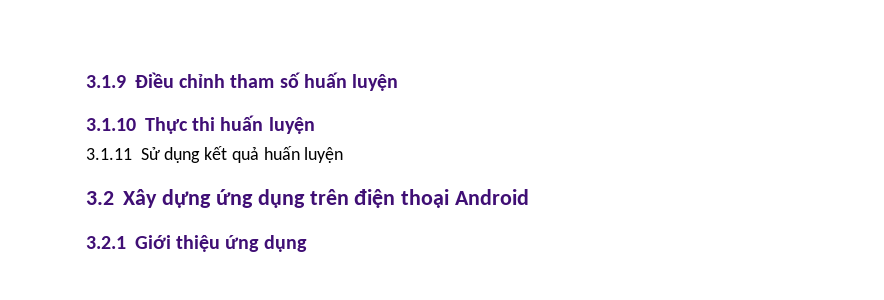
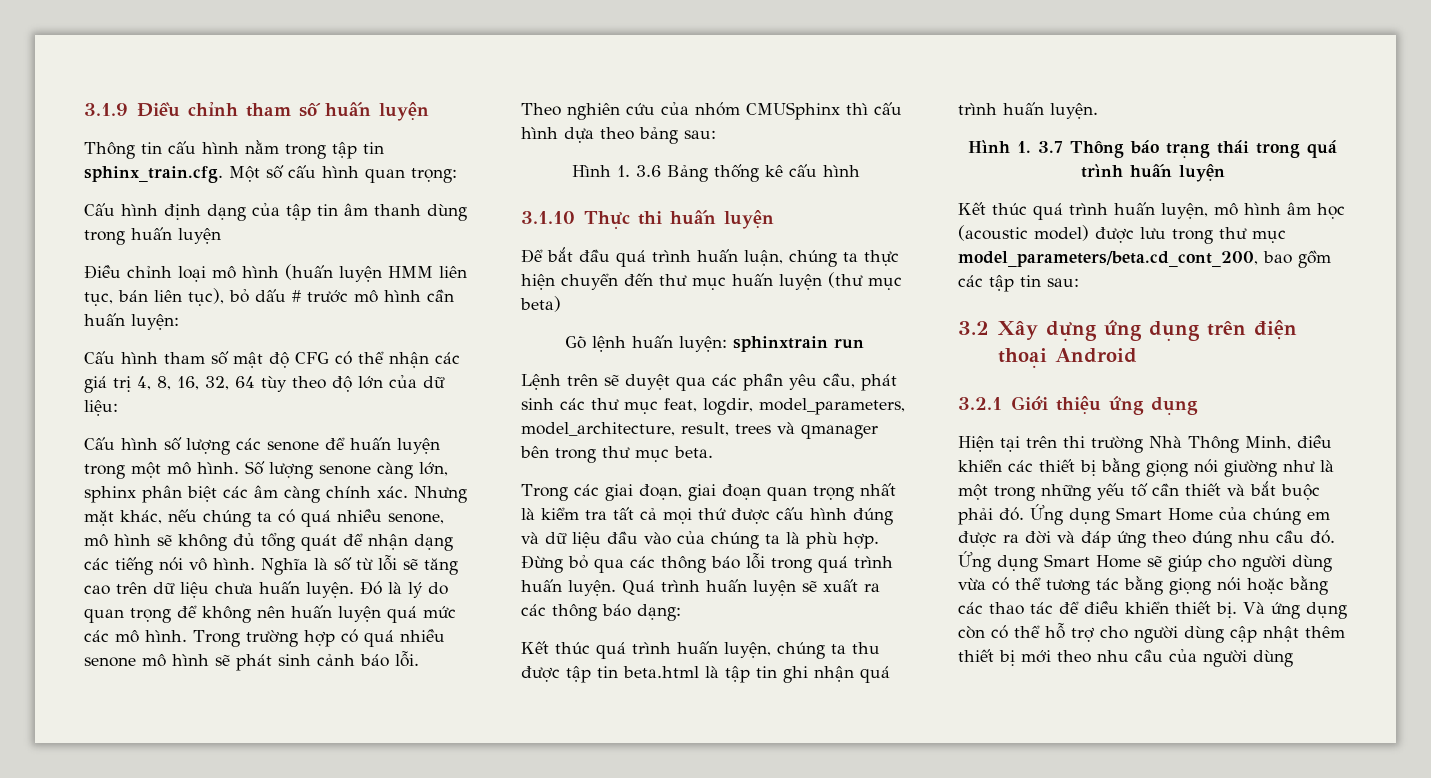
+ Thông tin cấu hình nằm trong tập tin sphinx_train.cfg. Một số cấu hình quan trọng:
+ Cấu hình định dạng của tập tin âm thanh dùng trong huấn luyện
+ Điều chỉnh loại mô hình (huấn luyện HMM liên tục, bán liên tục), bỏ dấu # trước mô hình cần huấn luyện:
+ Cấu hình tham số mật độ CFG có thể nhận các giá trị 4, 8, 16, 32, 64 tùy theo độ lớn của dữ liệu:
+ Cấu hình số lượng các senone để huấn luyện trong một mô hình. Số lượng senone càng lớn, sphinx phân biệt các âm càng chính xác. Nhưng mặt khác, nếu chúng ta có quá nhiều senone, mô hình sẽ không đủ tổng quát để nhận dạng các tiếng nói vô hình. Nghĩa là số từ lỗi sẽ tăng cao trên dữ liệu chưa huấn luyện. Đó là lý do quan trọng để không nên huấn luyện quá mức các mô hình. Trong trường hợp có quá nhiều senone mô hình sẽ phát sinh cảnh báo lỗi.
+ Theo nghiên cứu của nhóm CMUSphinx thì cấu hình dựa theo bảng sau:
+ Hình 1. 3.6 Bảng thống kê cấu hình
- 3.1.11 Sử dụng kết quả huấn luyện
+ Để bắt đầu quá trình huấn luận, chúng ta thực hiện chuyển đến thư mục huấn luyện (thư mục beta)
+ Gõ lệnh huấn luyện: sphinxtrain run
+ Lệnh trên sẽ duyệt qua các phần yêu cầu, phát sinh các thư mục feat, logdir, model_parameters, model_architecture, result, trees và qmanager bên trong thư mục beta.
+ Trong các giai đoạn, giai đoạn quan trọng nhất là kiểm tra tất cả mọi thứ được cấu hình đúng và dữ liệu đầu vào của chúng ta là phù hợp. Đừng bỏ qua các thông báo lỗi trong quá trình huấn luyện. Quá trình huấn luyện sẽ xuất ra các thông báo dạng:
+ Kết thúc quá trình huấn luyện, chúng ta thu được tập tin beta.html là tập tin ghi nhận quá trình huấn luyện.
+ Hình 1. 3.7 Thông báo trạng thái trong quá trình huấn luyện
+ Kết thúc quá trình huấn luyện, mô hình âm học (acoustic model) được lưu trong thư mục model_parameters/beta.cd_cont_200, bao gồm các tập tin sau:
+ Hiện tại trên thi trường Nhà Thông Minh, điều khiển các thiết bị bằng giọng nói giường như là một trong những yếu tố cần thiết và bắt buộc phải đó. Ứng dụng Smart Home của chúng em được ra đời và đáp ứng theo đúng nhu cầu đó. Ứng dụng Smart Home sẽ giúp cho người dùng vừa có thể tương tác bằng giọng nói hoặc bằng các thao tác để điều khiển thiết bị. Và ứng dụng còn có thể hỗ trợ cho người dùng cập nhật thêm thiết bị mới theo nhu cầu của người dùng

